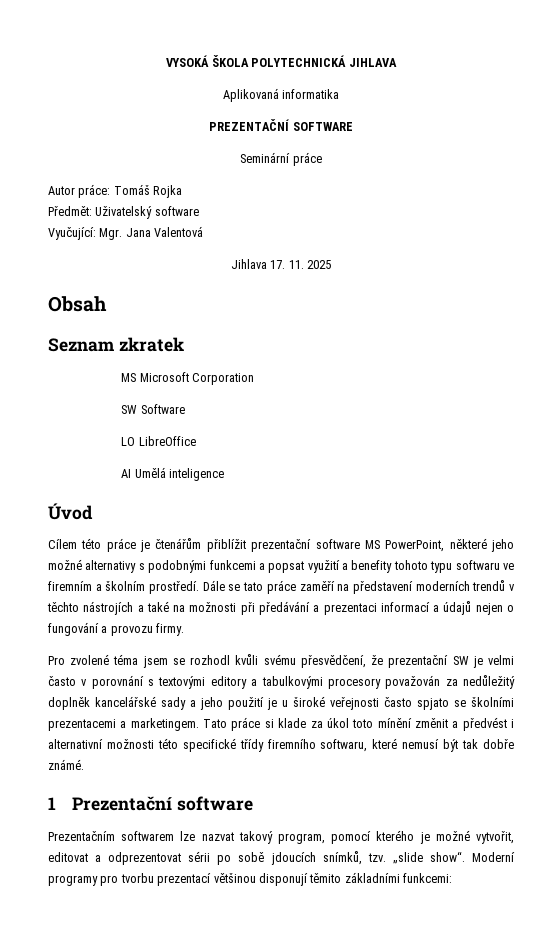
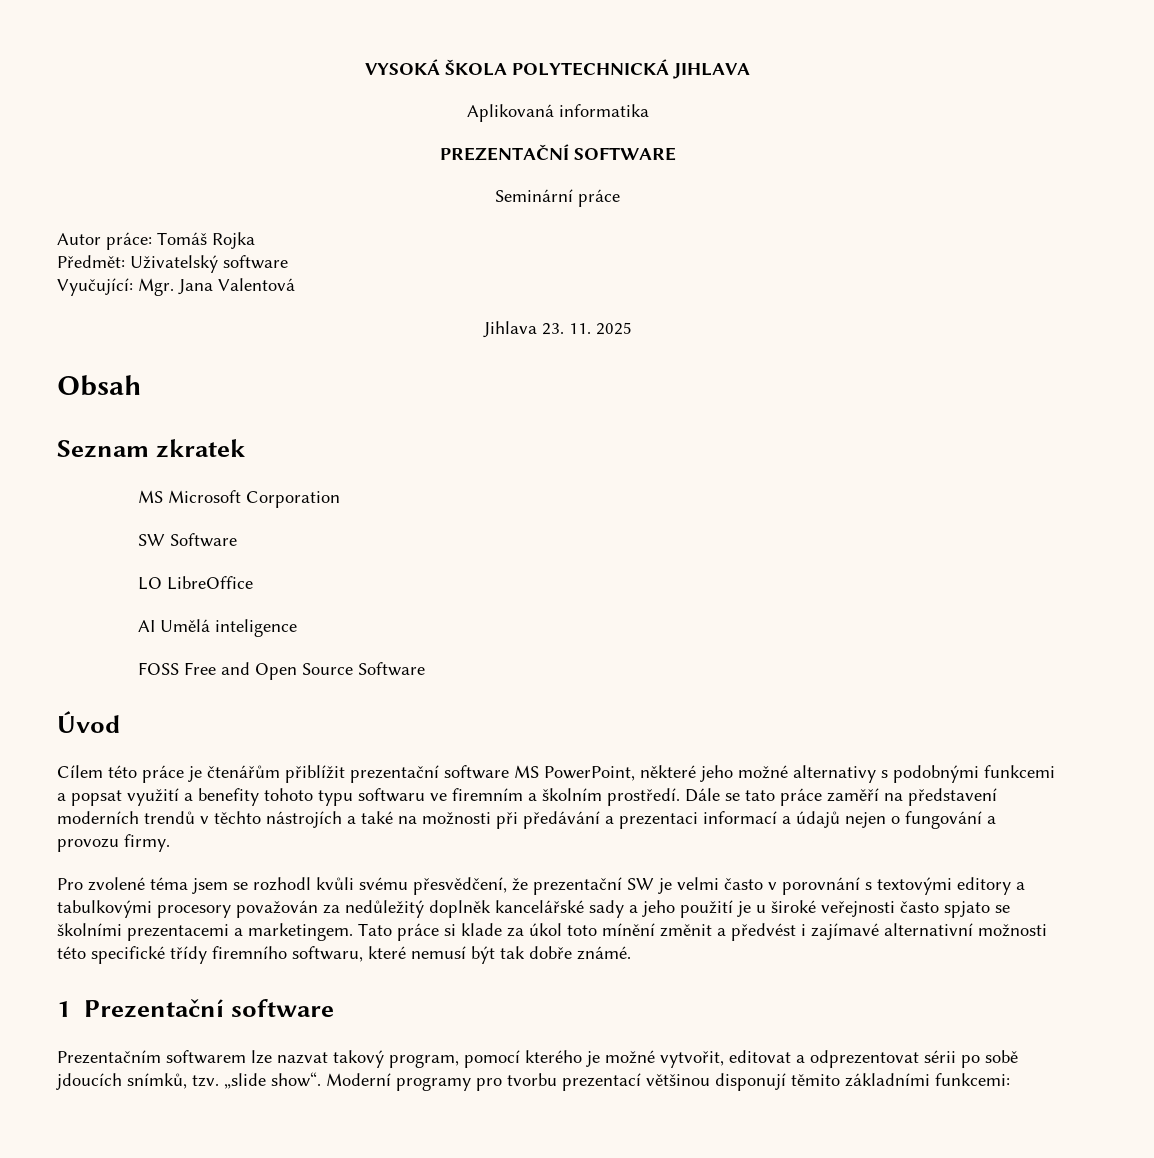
- Jihlava 17. 11. 2025
+ Jihlava 23. 11. 2025
+ FOSS Free and Open Source Software
- Tato práce si klade za úkol toto mínění změnit a předvést i alternativní možnosti této specifické třídy firemního softwaru, které nemusí být tak dobře známé.
+ Tato práce si klade za úkol toto mínění změnit a předvést i zajímavé alternativní možnosti této specifické třídy firemního softwaru, které nemusí být tak dobře známé.

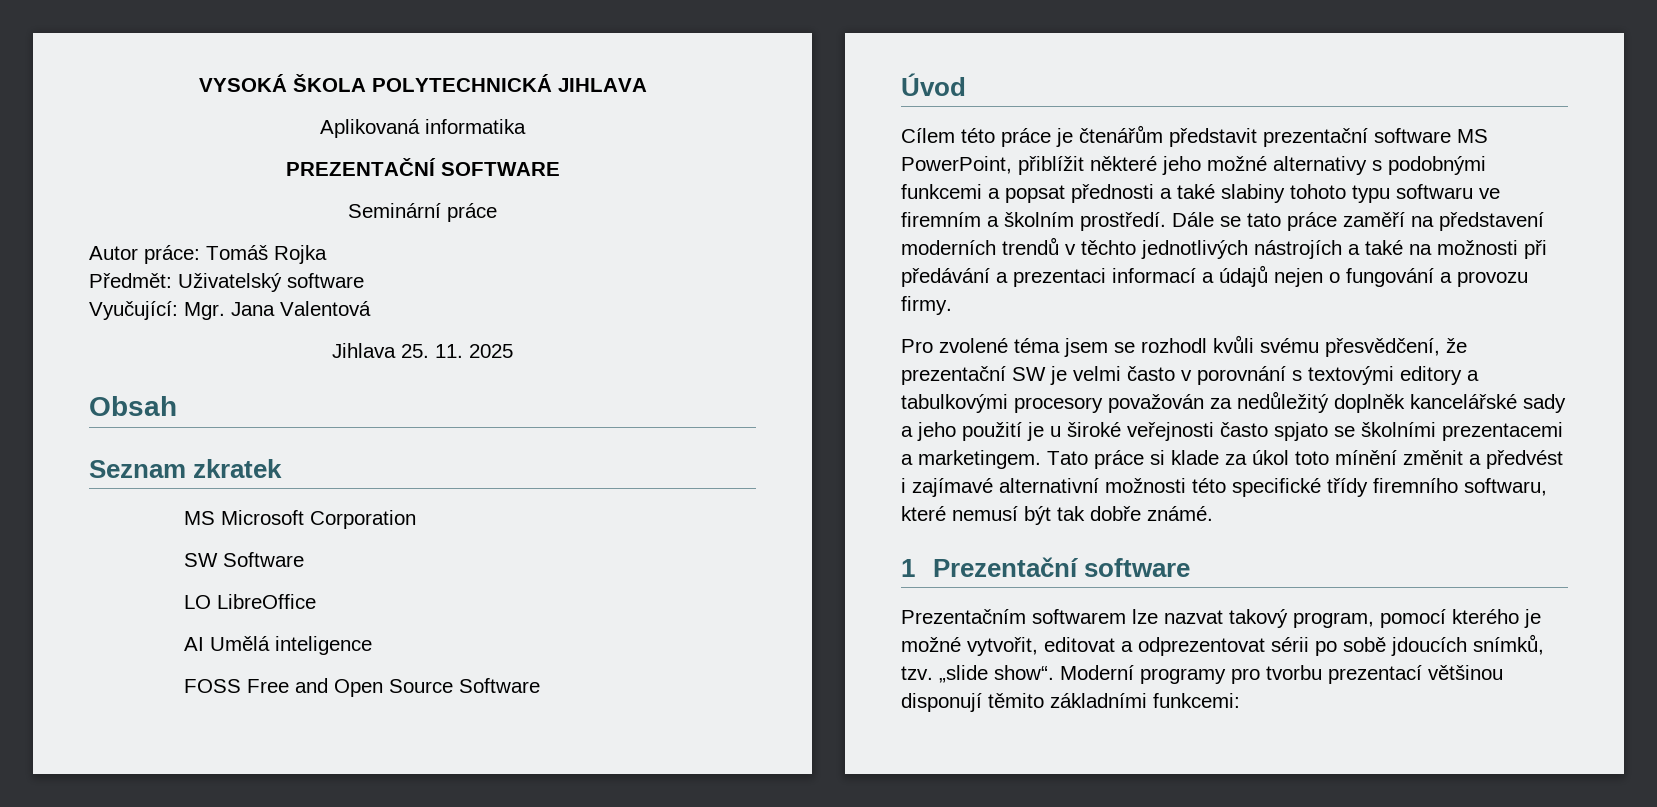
- Jihlava 23. 11. 2025
+ Jihlava 25. 11. 2025
- Cílem této práce je čtenářům přiblížit prezentační software MS PowerPoint, některé jeho možné alternativy s podobnými funkcemi a popsat využití a benefity tohoto typu softwaru ve firemním a školním prostředí.
+ Cílem této práce je čtenářům představit prezentační software MS PowerPoint, přiblížit některé jeho možné alternativy s podobnými funkcemi a popsat přednosti a také slabiny tohoto typu softwaru ve firemním a školním prostředí.
- Dále se tato práce zaměří na představení moderních trendů v těchto nástrojích a také na možnosti při předávání a prezentaci informací a údajů nejen o fungování a provozu firmy.
+ Dále se tato práce zaměří na představení moderních trendů v těchto jednotlivých nástrojích a také na možnosti při předávání a prezentaci informací a údajů nejen o fungování a provozu firmy.

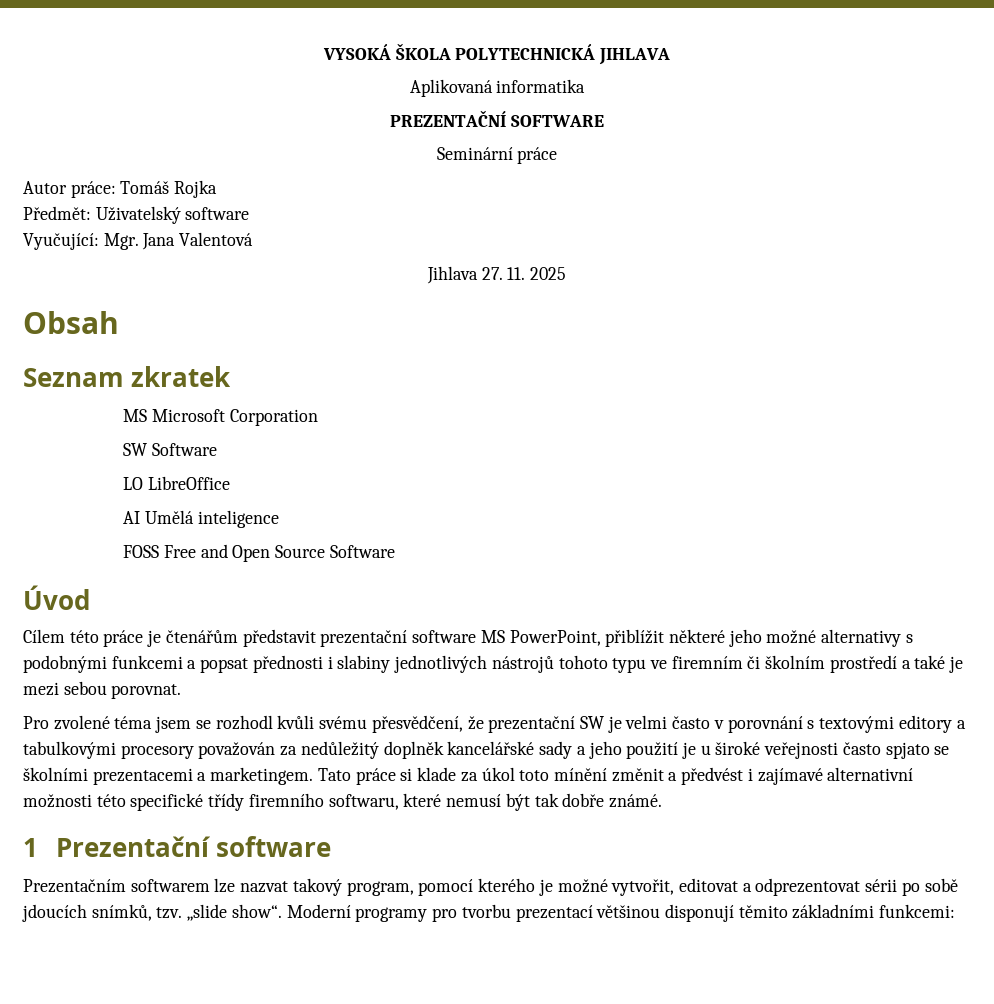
- Jihlava 25. 11. 2025
+ Jihlava 27. 11. 2025
- Cílem této práce je čtenářům představit prezentační software MS PowerPoint, přiblížit některé jeho možné alternativy s podobnými funkcemi a popsat přednosti a také slabiny tohoto typu softwaru ve firemním a školním prostředí. Dále se tato práce zaměří na představení moderních trendů v těchto jednotlivých nástrojích a také na možnosti při předávání a prezentaci informací a údajů nejen o fungování a provozu firmy.
+ Cílem této práce je čtenářům představit prezentační software MS PowerPoint, přiblížit některé jeho možné alternativy s podobnými funkcemi a popsat přednosti i slabiny jednotlivých nástrojů tohoto typu ve firemním či školním prostředí a také je mezi sebou porovnat.

